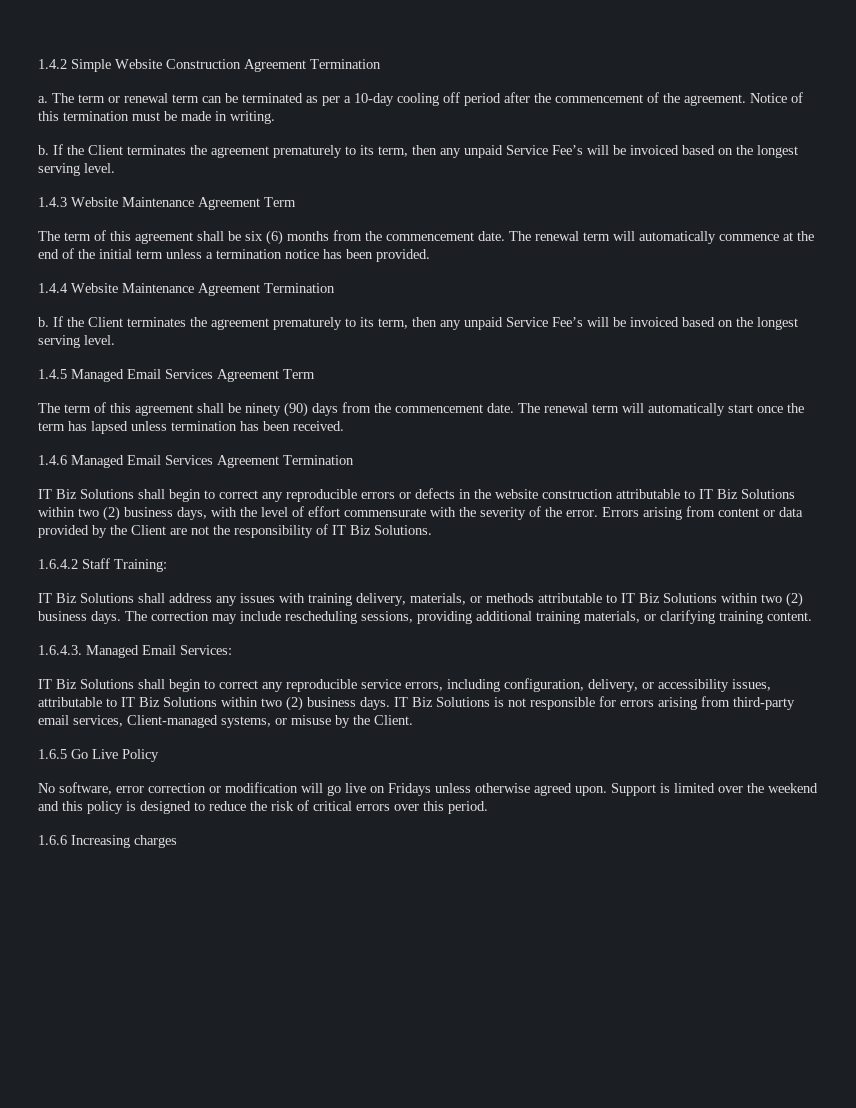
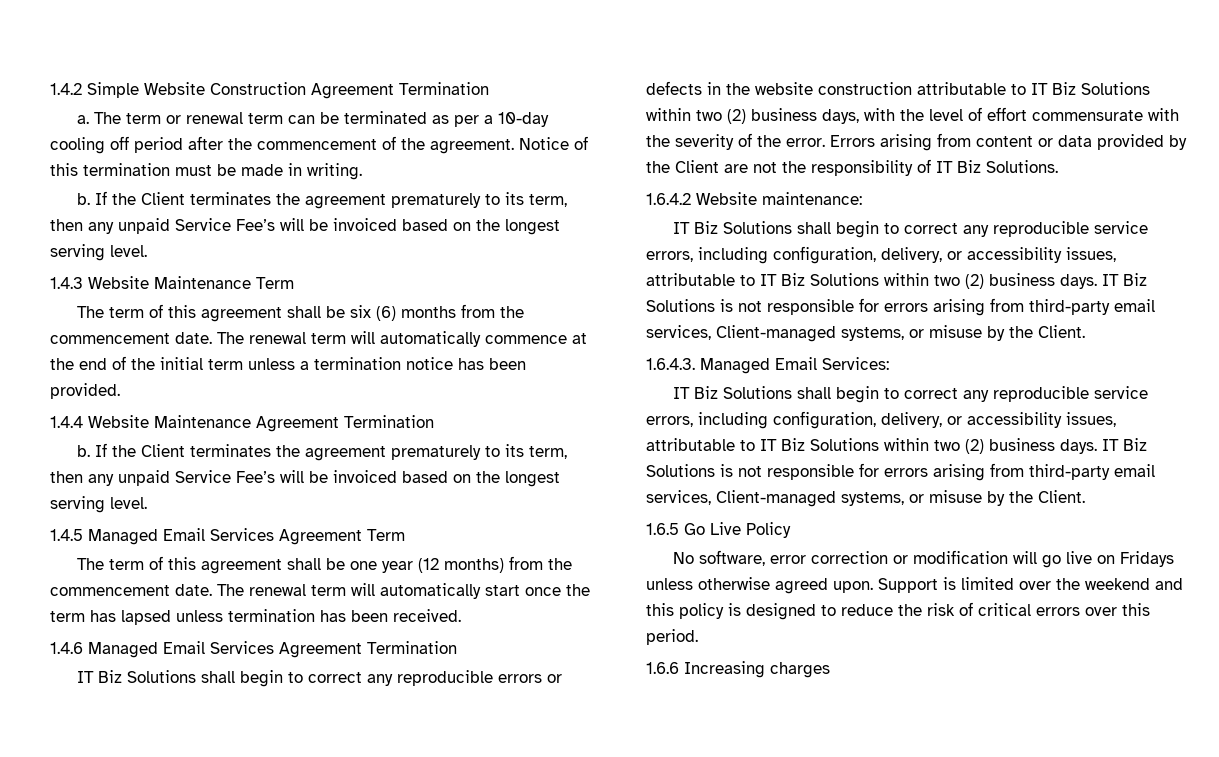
- 1.4.3 Website Maintenance Agreement Term
+ 1.4.3 Website Maintenance Term
- The term of this agreement shall be ninety (90) days from the commencement date.
+ The term of this agreement shall be one year (12 months) from the commencement date.
- 1.6.4.2 Staff Training:
- IT Biz Solutions shall address any issues with training delivery, materials, or methods attributable to IT Biz Solutions within two (2) business days. The correction may include rescheduling sessions, providing additional training materials, or clarifying training content.
+ 1.6.4.2 Website maintenance:
+ IT Biz Solutions shall begin to correct any reproducible service errors, including configuration, delivery, or accessibility issues, attributable to IT Biz Solutions within two (2) business days. IT Biz Solutions is not responsible for errors arising from third-party email services, Client-managed systems, or misuse by the Client.

